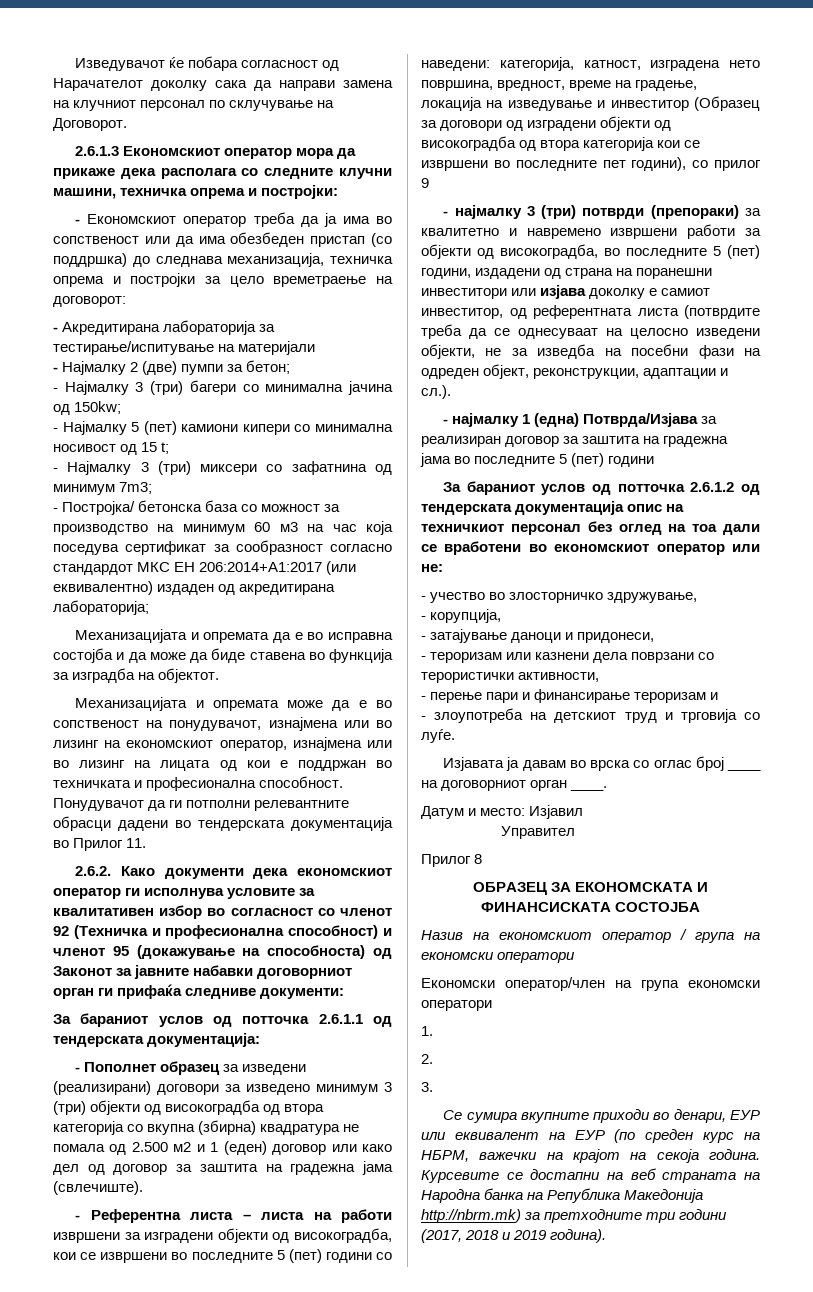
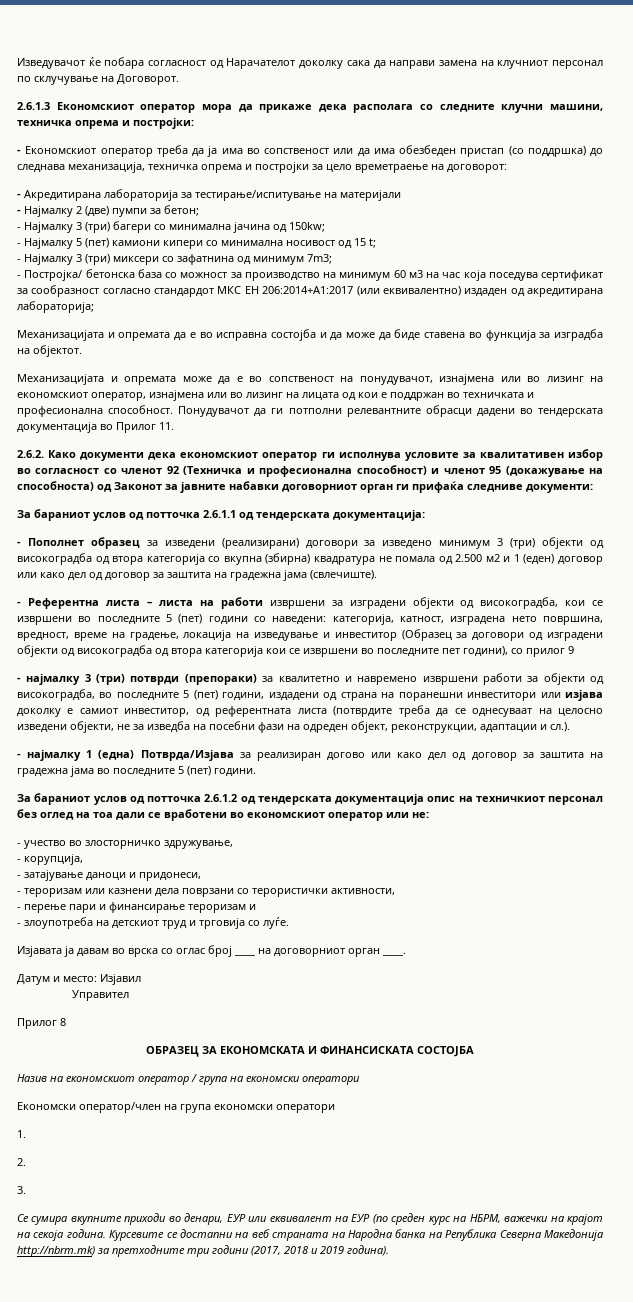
- - најмалку 1 (една) Потврда/Изјава за реализиран договор за заштита на градежна јама во последните 5 (пет) години
+ - најмалку 1 (една) Потврда/Изјава за реализиран догово или како дел од договор за заштита на градежна јама во последните 5 (пет) години.
- Курсевите се достапни на веб страната на Народна банка на Република Македонија http://nbrm.mk) за претходните три години (2017, 2018 и 2019 година).
+ Курсевите се достапни на веб страната на Народна банка на Република Северна Македонија http://nbrm.mk) за претходните три години (2017, 2018 и 2019 година).

